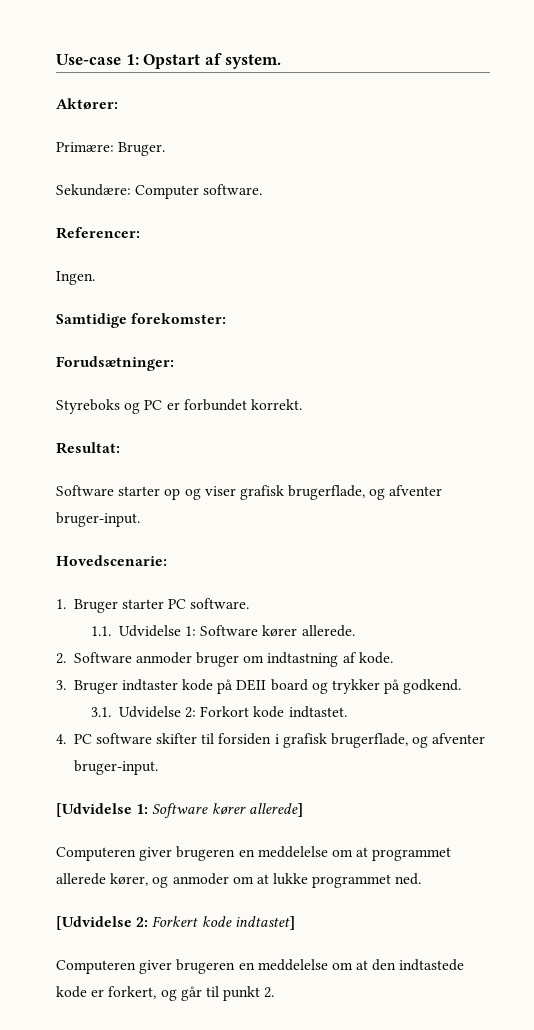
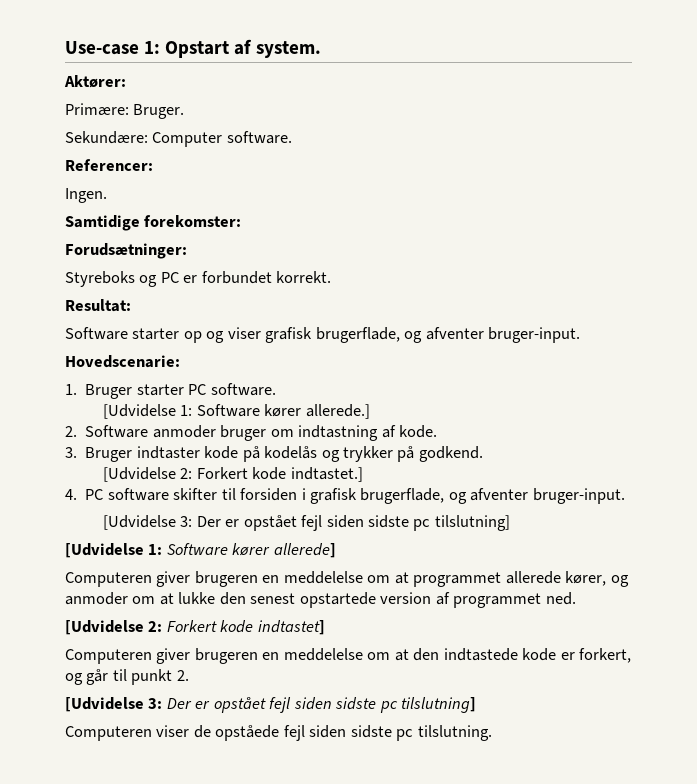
- 1.1. Udvidelse 1: Software kører allerede.
+ [Udvidelse 1: Software kører allerede.]
- 3. Bruger indtaster kode på DEII board og trykker på godkend.
+ 3. Bruger indtaster kode på kodelås og trykker på godkend.
- 3.1. Udvidelse 2: Forkort kode indtastet.
+ [Udvidelse 2: Forkert kode indtastet.]
  4. PC software skifter til forsiden i grafisk brugerflade, og afventer bruger-input.
+ [Udvidelse 3: Der er opstået fejl siden sidste pc tilslutning]
- Computeren giver brugeren en meddelelse om at programmet allerede kører, og anmoder om at lukke programmet ned.
+ Computeren giver brugeren en meddelelse om at programmet allerede kører, og anmoder om at lukke den senest opstartede version af programmet ned.
  Computeren giver brugeren en meddelelse om at den indtastede kode er forkert, og går til punkt 2.
+ [Udvidelse 3: Der er opstået fejl siden sidste pc tilslutning]
+ Computeren viser de opståede fejl siden sidste pc tilslutning.

